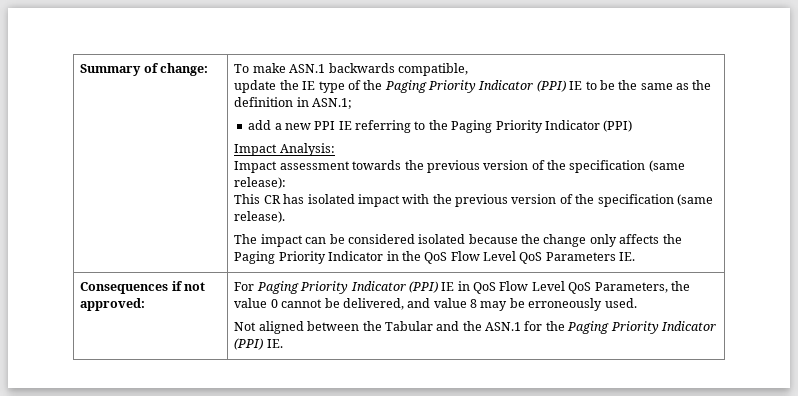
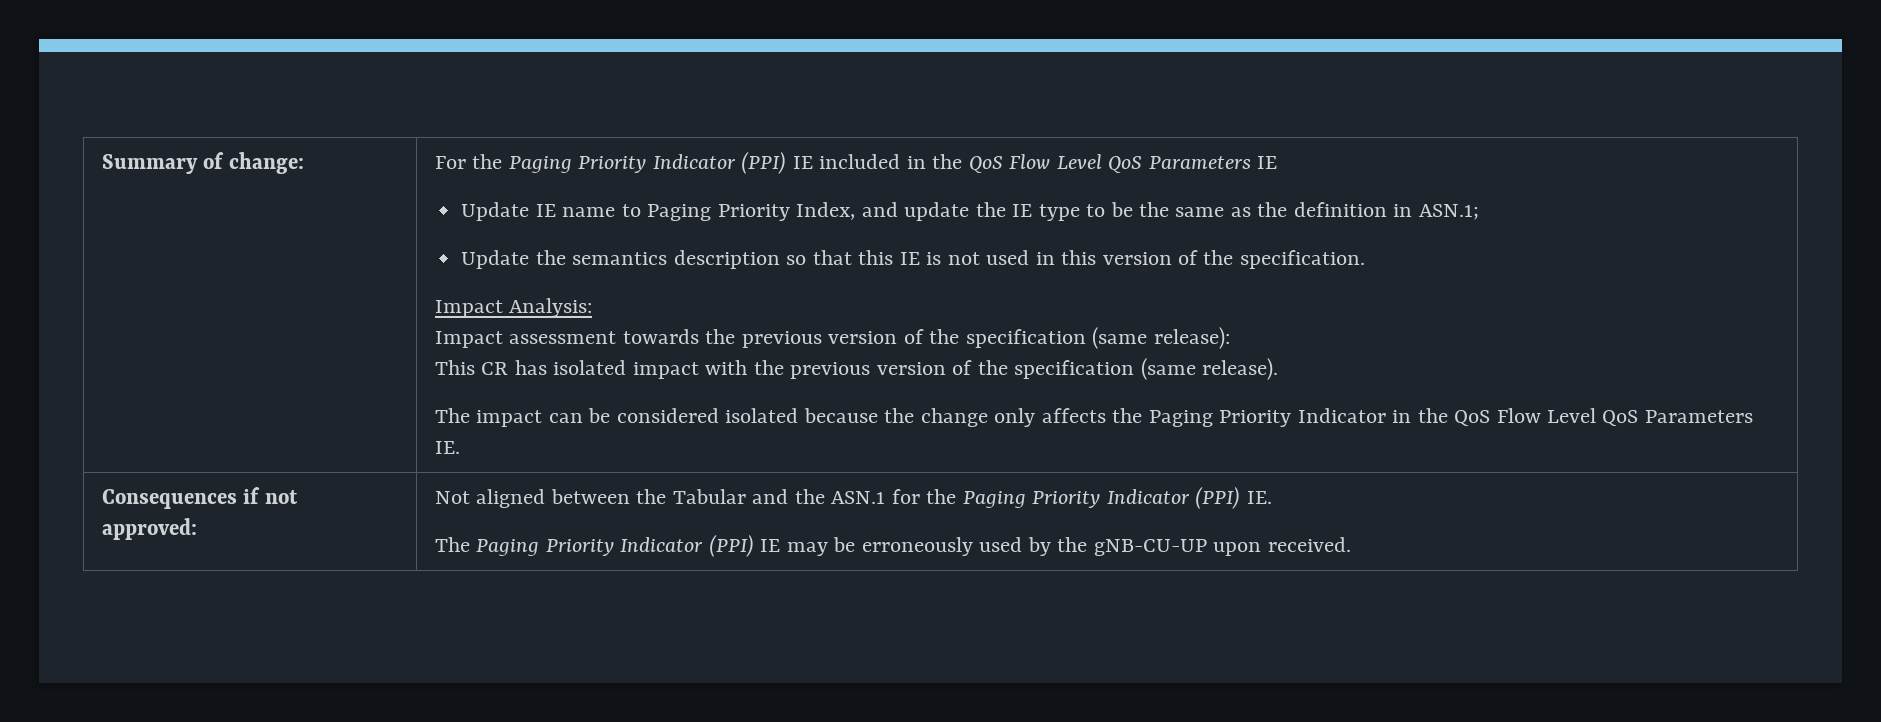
- To make ASN.1 backwards compatible,
- update the IE type of the Paging Priority Indicator (PPI) IE to be the same as the definition in ASN.1;
+ For the Paging Priority Indicator (PPI) IE included in the QoS Flow Level QoS Parameters IE
+ Update IE name to Paging Priority Index, and update the IE type to be the same as the definition in ASN.1;
- add a new PPI IE referring to the Paging Priority Indicator (PPI)
+ Update the semantics description so that this IE is not used in this version of the specification.
- For Paging Priority Indicator (PPI) IE in QoS Flow Level QoS Parameters, the value 0 cannot be delivered, and value 8 may be erroneously used.
+ The Paging Priority Indicator (PPI) IE may be erroneously used by the gNB-CU-UP upon received.

